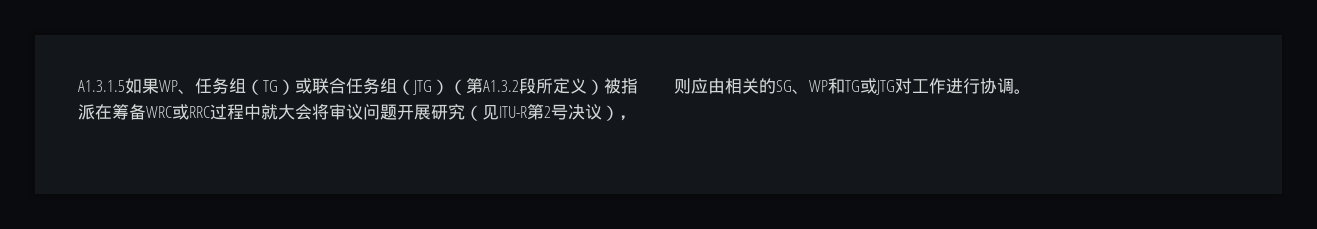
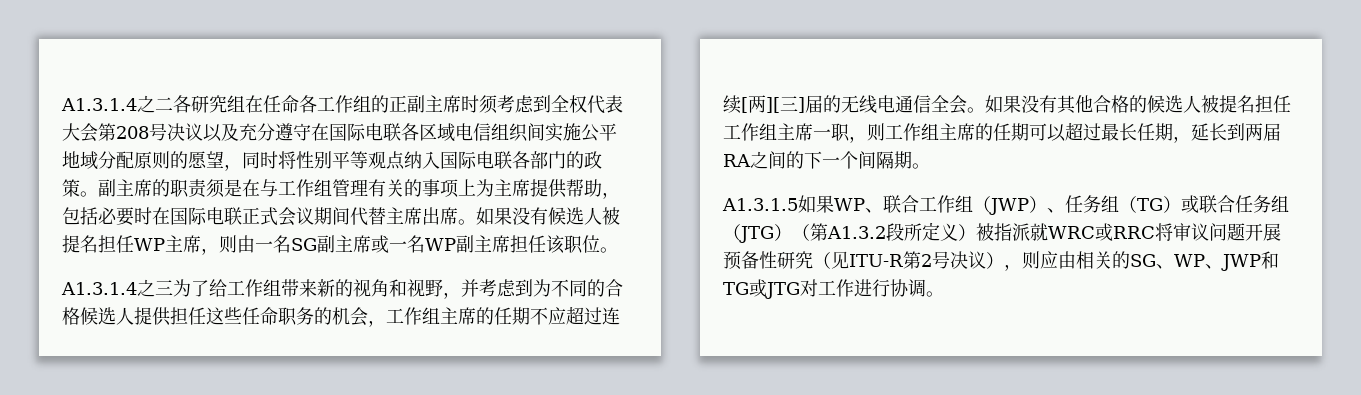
- A1.3.1.5如果WP、任务组（TG）或联合任务组（JTG）（第A1.3.2段所定义）被指派在筹备WRC或RRC过程中就大会将审议问题开展研究（见ITU-R第2号决议），则应由相关的SG、WP和TG或JTG对工作进行协调。
+ A1.3.1.4之二各研究组在任命各工作组的正副主席时须考虑到全权代表大会第208号决议以及充分遵守在国际电联各区域电信组织间实施公平地域分配原则的愿望，同时将性别平等观点纳入国际电联各部门的政策。副主席的职责须是在与工作组管理有关的事项上为主席提供帮助，包括必要时在国际电联正式会议期间代替主席出席。如果没有候选人被提名担任WP主席，则由一名SG副主席或一名WP副主席担任该职位。
+ A1.3.1.4之三为了给工作组带来新的视角和视野，并考虑到为不同的合格候选人提供担任这些任命职务的机会，工作组主席的任期不应超过连续[两][三]届的无线电通信全会。如果没有其他合格的候选人被提名担任工作组主席一职，则工作组主席的任期可以超过最长任期，延长到两届RA之间的下一个间隔期。
+ A1.3.1.5如果WP、联合工作组（JWP）、任务组（TG）或联合任务组（JTG）（第A1.3.2段所定义）被指派就WRC或RRC将审议问题开展预备性研究（见ITU-R第2号决议），则应由相关的SG、WP、JWP和TG或JTG对工作进行协调。

